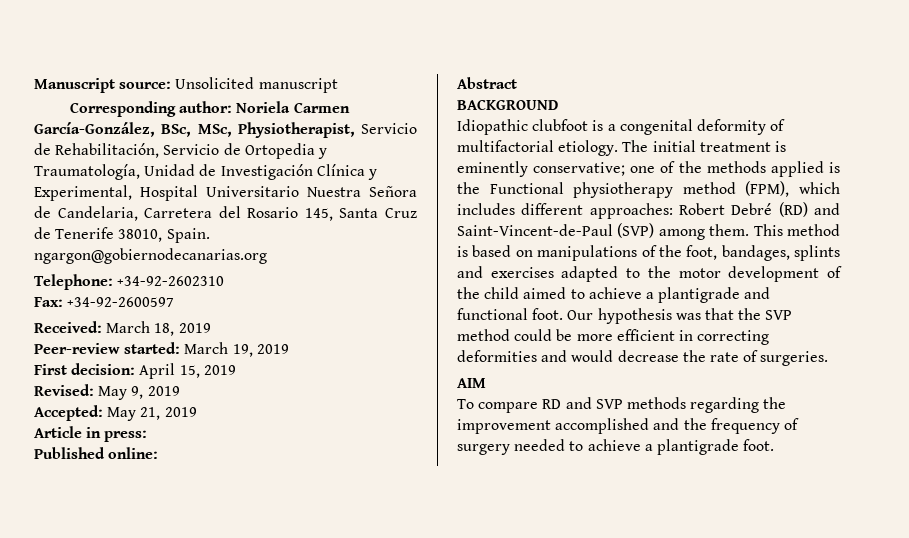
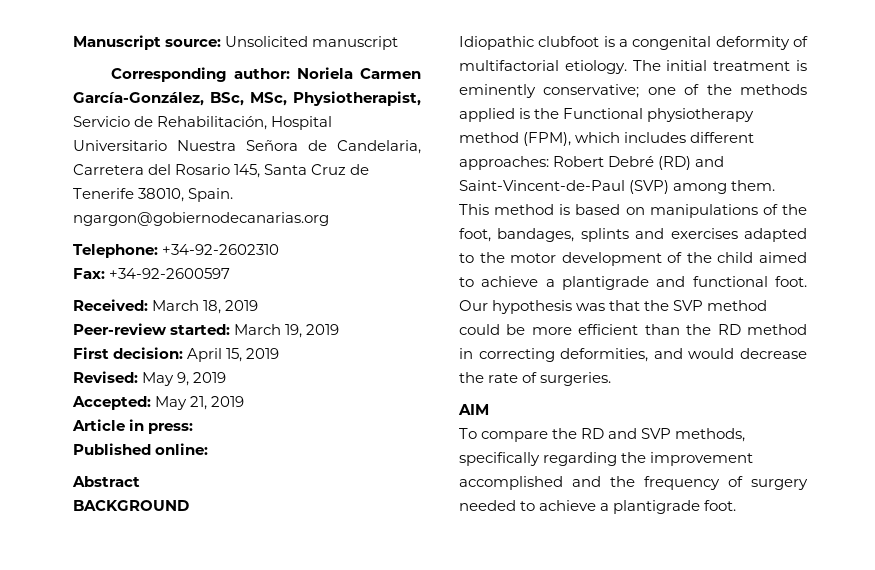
- Corresponding author: Noriela Carmen García-González, BSc, MSc, Physiotherapist, Servicio de Rehabilitación, Servicio de Ortopedia y Traumatología, Unidad de Investigación Clínica y Experimental, Hospital Universitario Nuestra Señora de Candelaria, Carretera del Rosario 145, Santa Cruz de Tenerife 38010, Spain. ngargon@gobiernodecanarias.org
+ Corresponding author: Noriela Carmen García-González, BSc, MSc, Physiotherapist, Servicio de Rehabilitación, Hospital Universitario Nuestra Señora de Candelaria, Carretera del Rosario 145, Santa Cruz de Tenerife 38010, Spain. ngargon@gobiernodecanarias.org
- Our hypothesis was that the SVP method could be more efficient in correcting deformities and would decrease the rate of surgeries.
+ Our hypothesis was that the SVP method could be more efficient than the RD method in correcting deformities, and would decrease the rate of surgeries.
- To compare RD and SVP methods regarding the improvement accomplished and the frequency of surgery needed to achieve a plantigrade foot.
+ To compare the RD and SVP methods, specifically regarding the improvement accomplished and the frequency of surgery needed to achieve a plantigrade foot.

